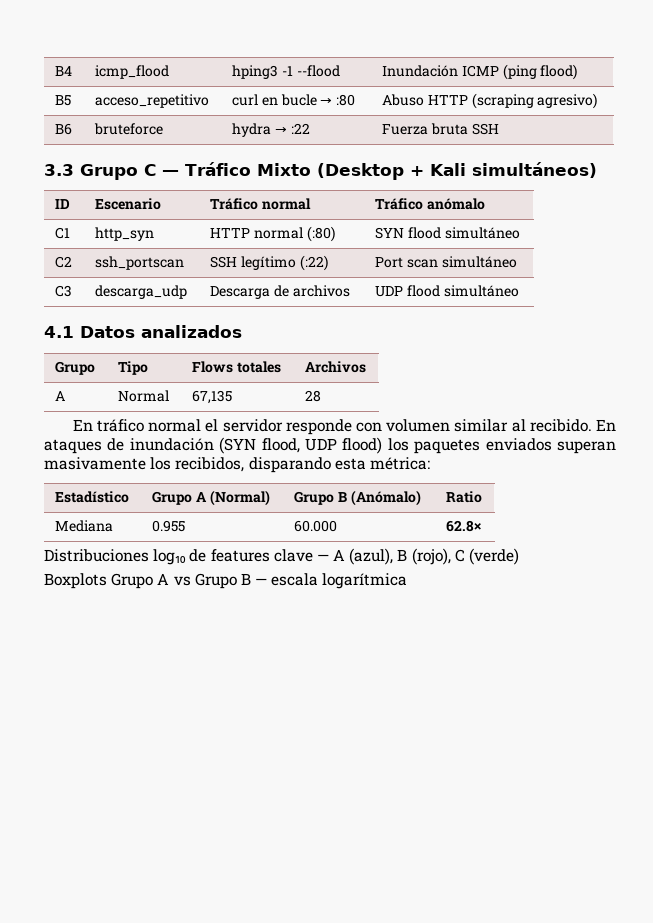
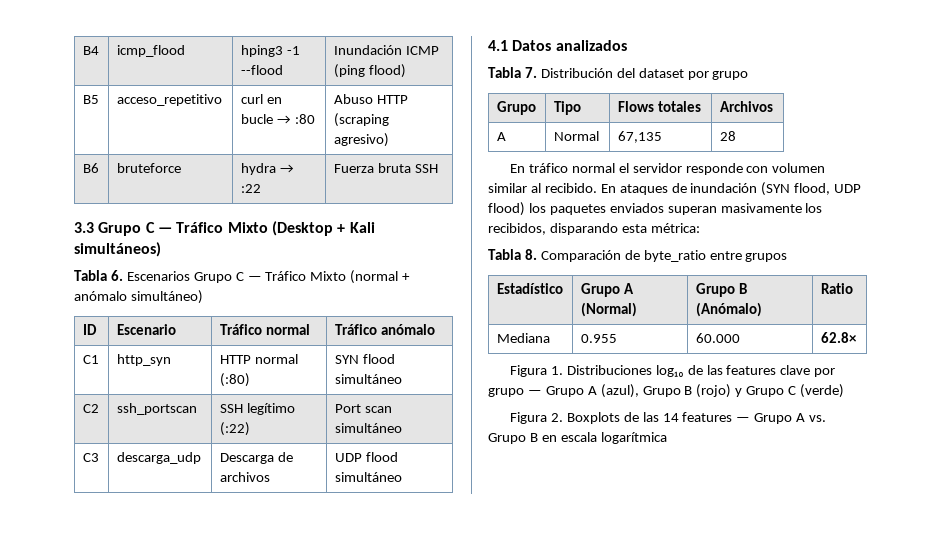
+ Tabla 6. Escenarios Grupo C — Tráfico Mixto (normal + anómalo simultáneo)
+ Tabla 7. Distribución del dataset por grupo
+ Tabla 8. Comparación de byte_ratio entre grupos
- Distribuciones log₁₀ de features clave — A (azul), B (rojo), C (verde)
- Boxplots Grupo A vs Grupo B — escala logarítmica
+ Figura 1. Distribuciones log₁₀ de las features clave por grupo — Grupo A (azul), Grupo B (rojo) y Grupo C (verde)
+ Figura 2. Boxplots de las 14 features — Grupo A vs. Grupo B en escala logarítmica

